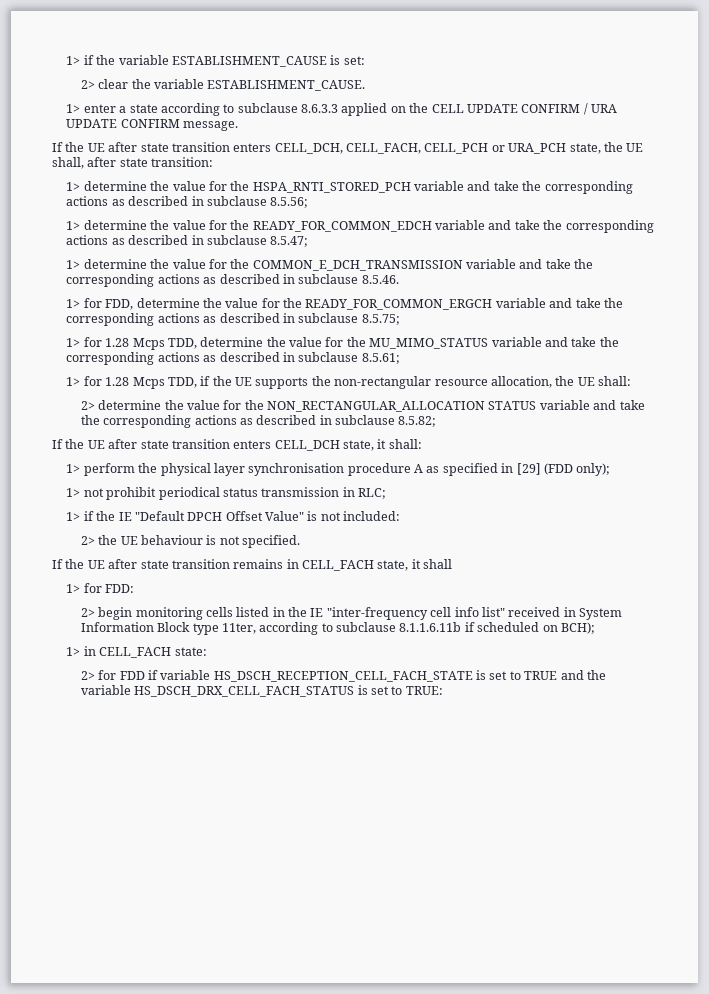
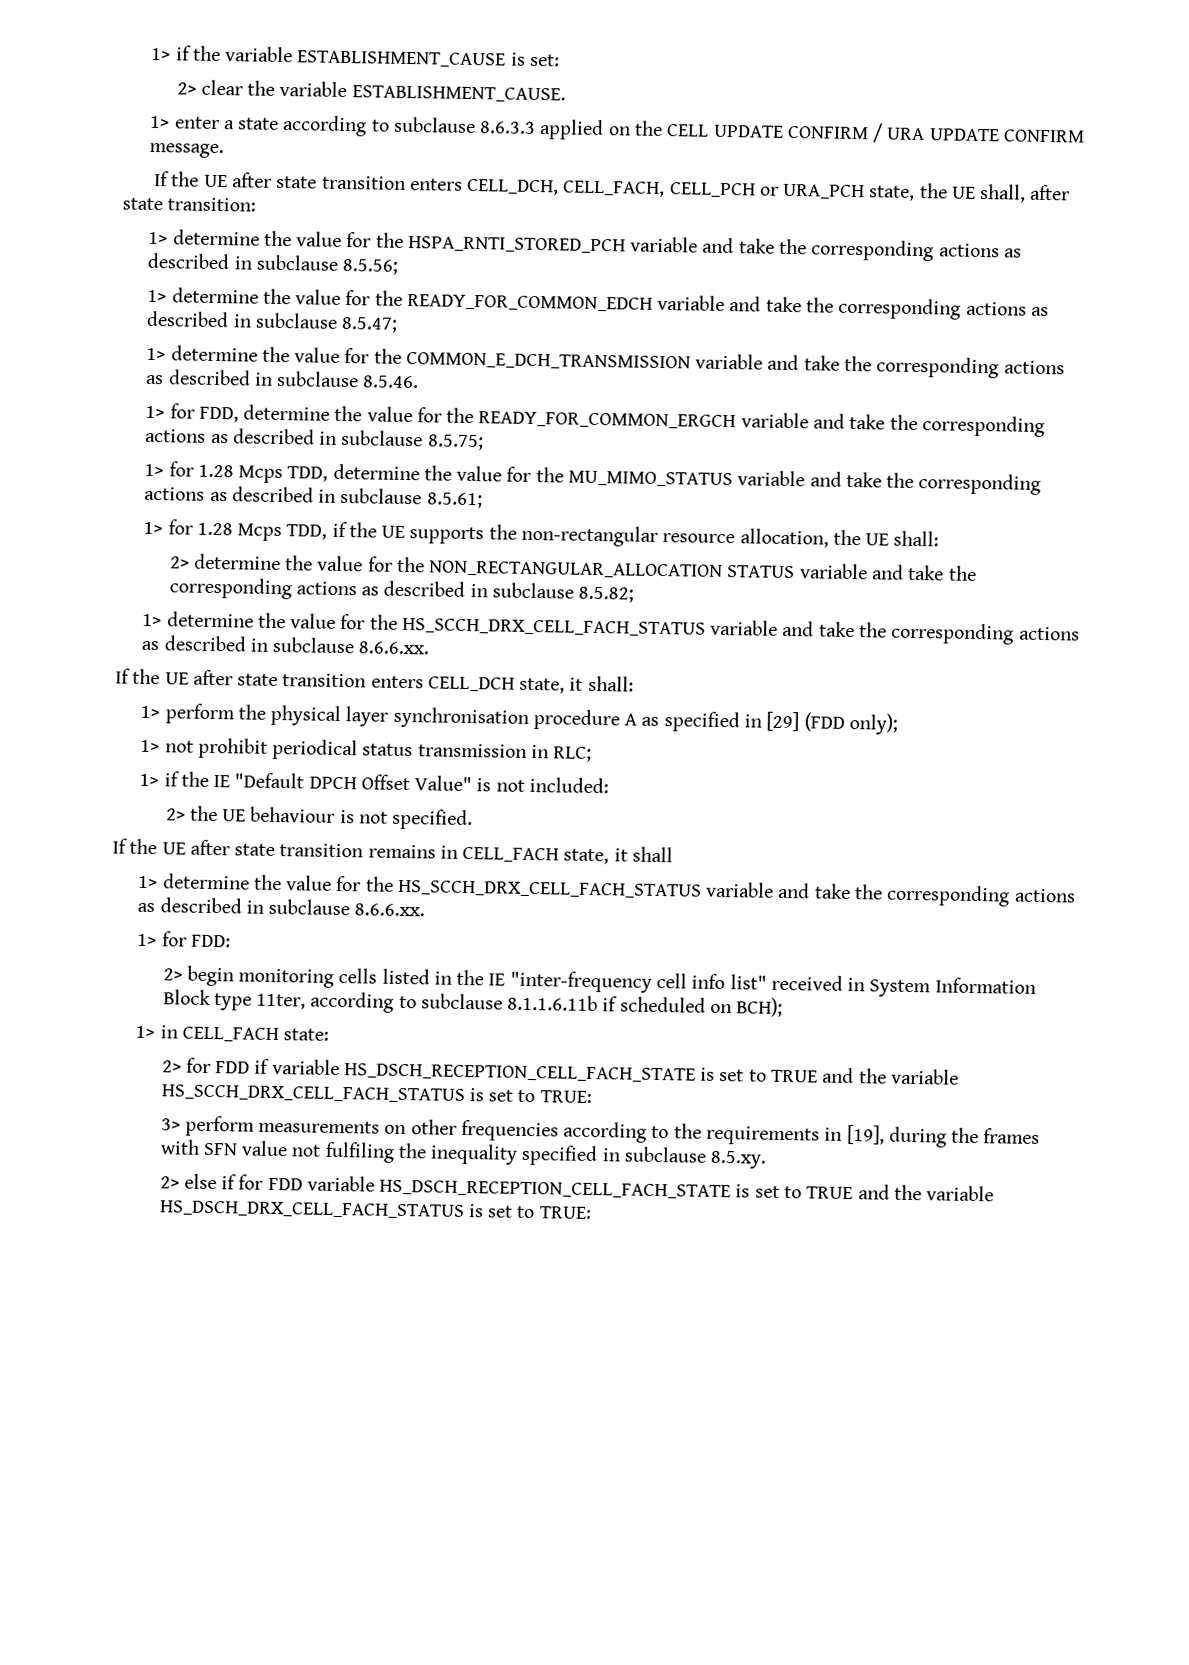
  2> determine the value for the NON_RECTANGULAR_ALLOCATION STATUS variable and take the corresponding actions as described in subclause 8.5.82;
+ 1> determine the value for the HS_SCCH_DRX_CELL_FACH_STATUS variable and take the corresponding actions as described in subclause 8.6.6.xx.
  If the UE after state transition remains in CELL_FACH state, it shall
+ 1> determine the value for the HS_SCCH_DRX_CELL_FACH_STATUS variable and take the corresponding actions as described in subclause 8.6.6.xx.
- 2> for FDD if variable HS_DSCH_RECEPTION_CELL_FACH_STATE is set to TRUE and the variable HS_DSCH_DRX_CELL_FACH_STATUS is set to TRUE:
+ 2> for FDD if variable HS_DSCH_RECEPTION_CELL_FACH_STATE is set to TRUE and the variable HS_SCCH_DRX_CELL_FACH_STATUS is set to TRUE:
+ 3> perform measurements on other frequencies according to the requirements in [19], during the frames with SFN value not fulfiling the inequality specified in subclause 8.5.xy.
+ 2> else if for FDD variable HS_DSCH_RECEPTION_CELL_FACH_STATE is set to TRUE and the variable HS_DSCH_DRX_CELL_FACH_STATUS is set to TRUE:

